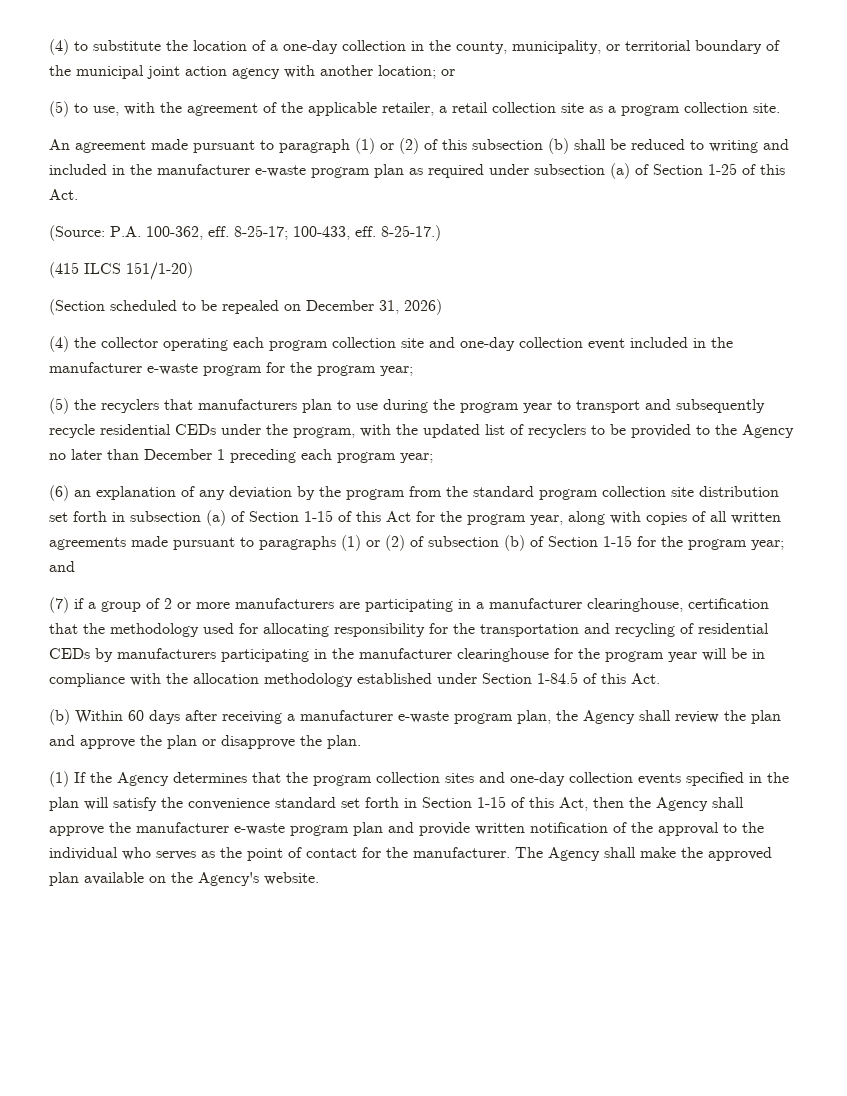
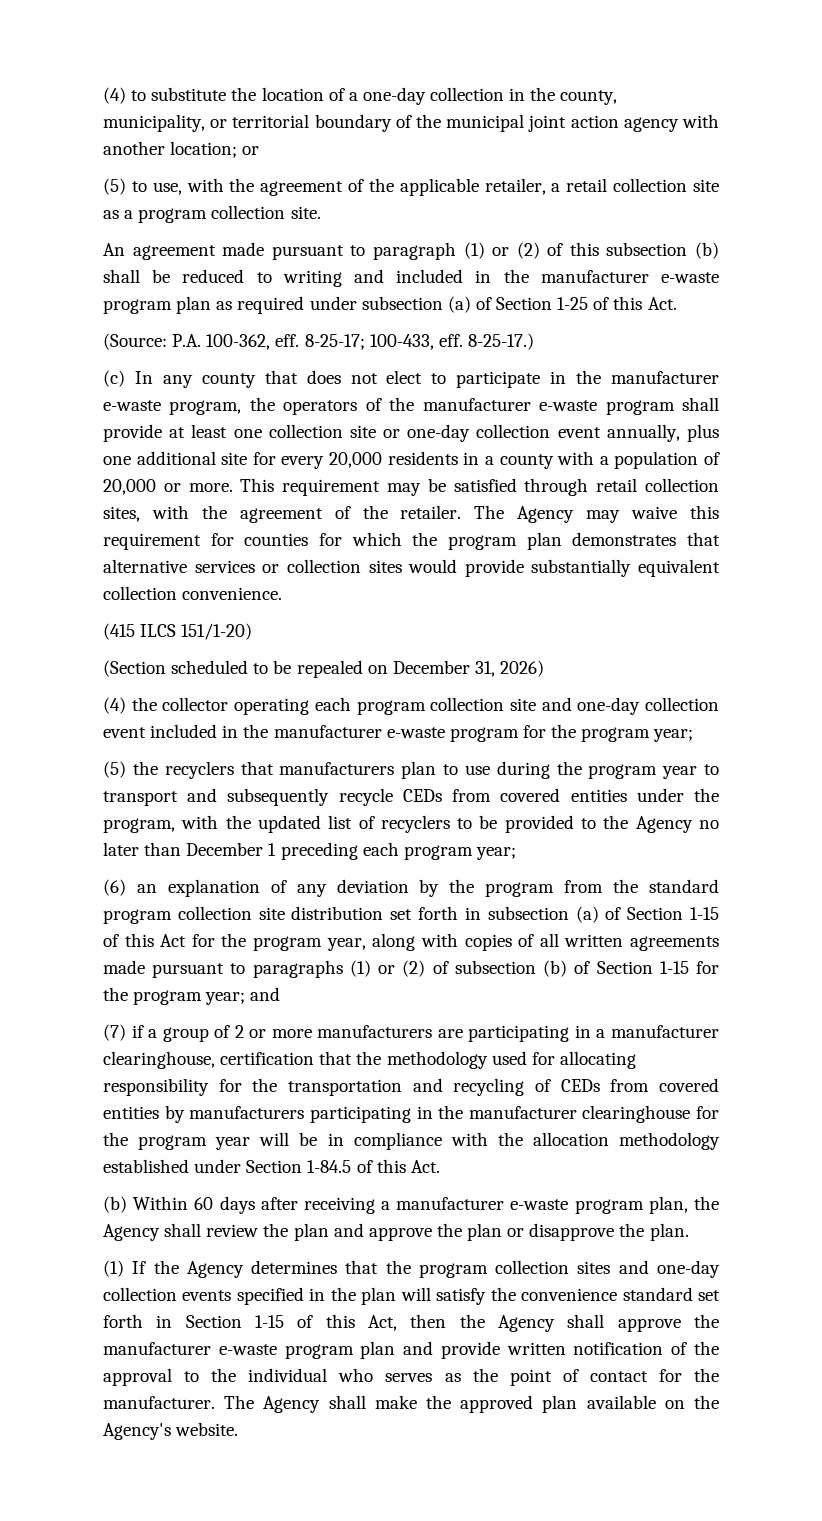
+ (c) In any county that does not elect to participate in the manufacturer e-waste program, the operators of the manufacturer e-waste program shall provide at least one collection site or one-day collection event annually, plus one additional site for every 20,000 residents in a county with a population of 20,000 or more. This requirement may be satisfied through retail collection sites, with the agreement of the retailer. The Agency may waive this requirement for counties for which the program plan demonstrates that alternative services or collection sites would provide substantially equivalent collection convenience.
- (5) the recyclers that manufacturers plan to use during the program year to transport and subsequently recycle residential CEDs under the program, with the updated list of recyclers to be provided to the Agency no later than December 1 preceding each program year;
+ (5) the recyclers that manufacturers plan to use during the program year to transport and subsequently recycle CEDs from covered entities under the program, with the updated list of recyclers to be provided to the Agency no later than December 1 preceding each program year;
- (7) if a group of 2 or more manufacturers are participating in a manufacturer clearinghouse, certification that the methodology used for allocating responsibility for the transportation and recycling of residential CEDs by manufacturers participating in the manufacturer clearinghouse for the program year will be in compliance with the allocation methodology established under Section 1-84.5 of this Act.
+ (7) if a group of 2 or more manufacturers are participating in a manufacturer clearinghouse, certification that the methodology used for allocating responsibility for the transportation and recycling of CEDs from covered entities by manufacturers participating in the manufacturer clearinghouse for the program year will be in compliance with the allocation methodology established under Section 1-84.5 of this Act.

